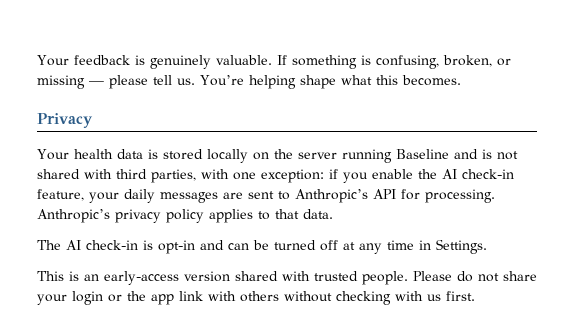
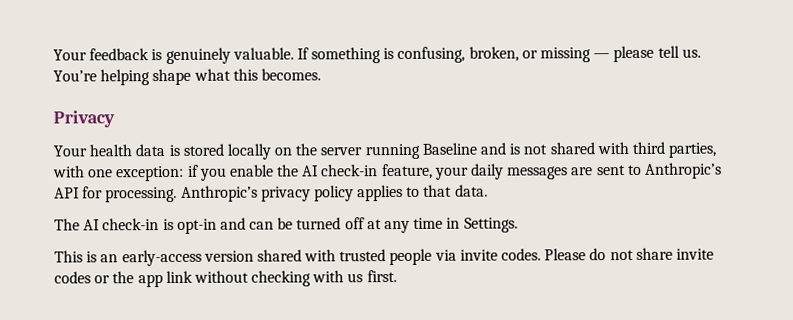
- This is an early-access version shared with trusted people.
+ This is an early-access version shared with trusted people via invite codes.
- Please do not share your login or the app link with others without checking with us first.
+ Please do not share invite codes or the app link without checking with us first.

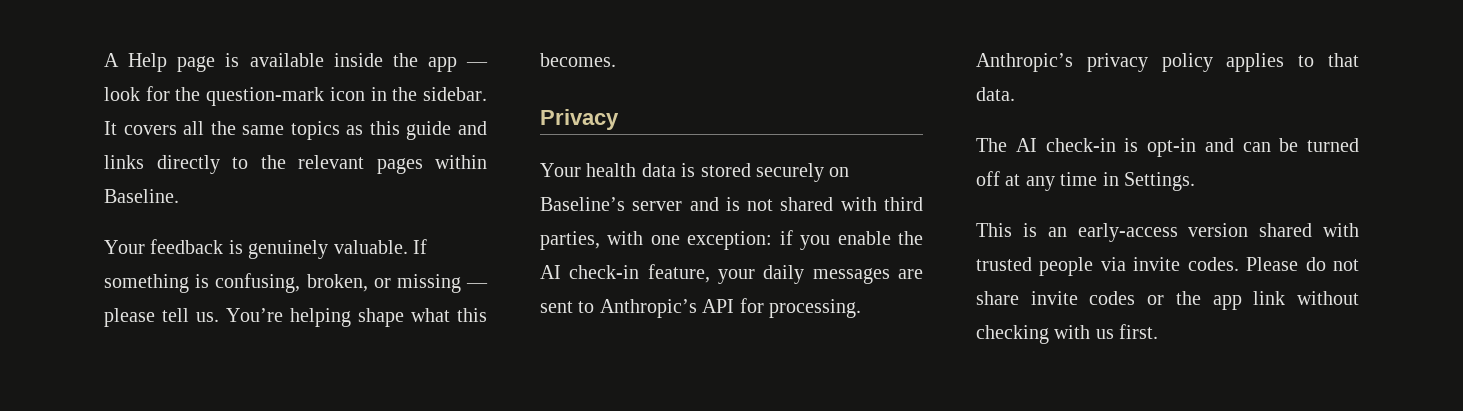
+ A Help page is available inside the app — look for the question-mark icon in the sidebar. It covers all the same topics as this guide and links directly to the relevant pages within Baseline.
- Your health data is stored locally on the server running Baseline and is not shared with third parties, with one exception: if you enable the AI check-in feature, your daily messages are sent to Anthropic’s API for processing.
+ Your health data is stored securely on Baseline’s server and is not shared with third parties, with one exception: if you enable the AI check-in feature, your daily messages are sent to Anthropic’s API for processing.

